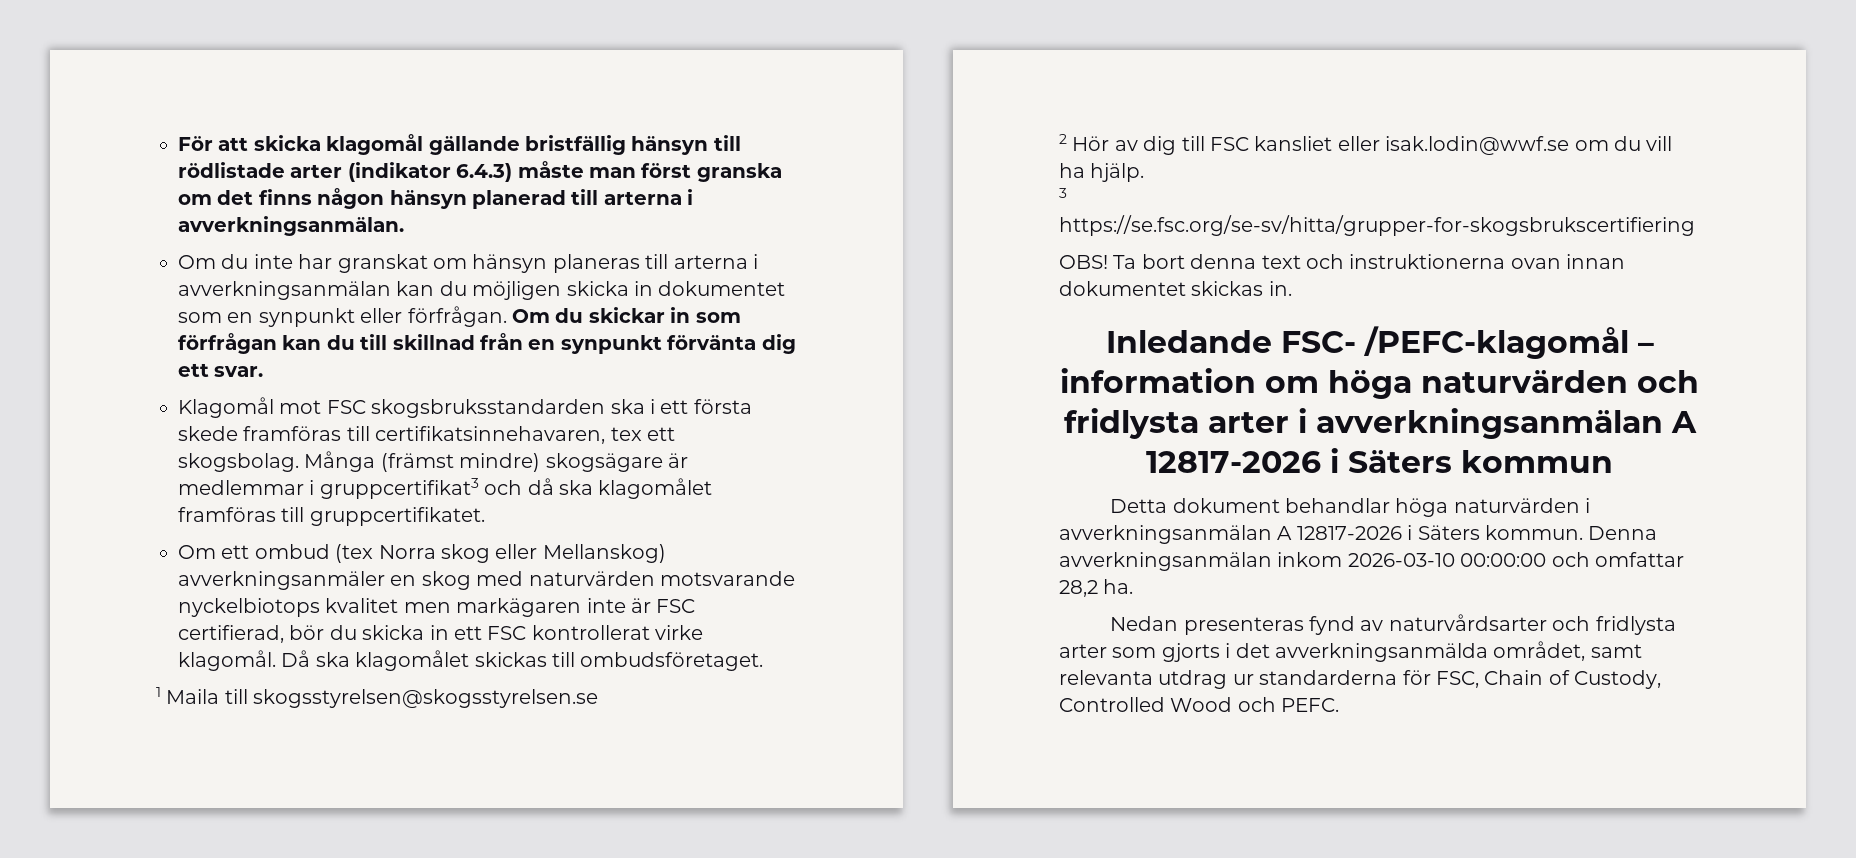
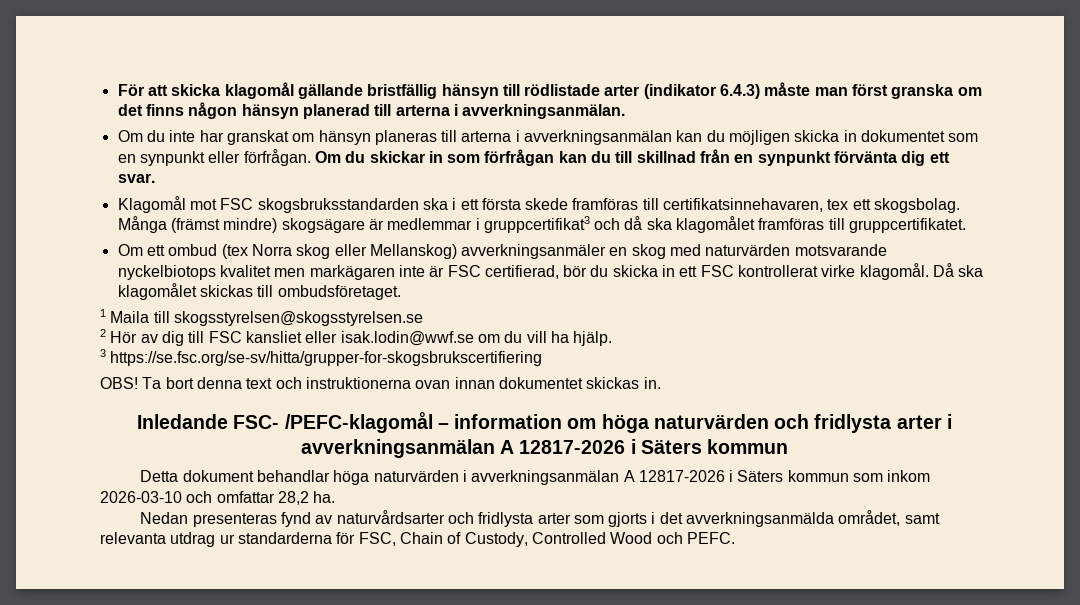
- Detta dokument behandlar höga naturvärden i avverkningsanmälan A 12817-2026 i Säters kommun. Denna avverkningsanmälan inkom 2026-03-10 00:00:00 och omfattar 28,2 ha.
+ Detta dokument behandlar höga naturvärden i avverkningsanmälan A 12817-2026 i Säters kommun som inkom 2026-03-10 och omfattar 28,2 ha.

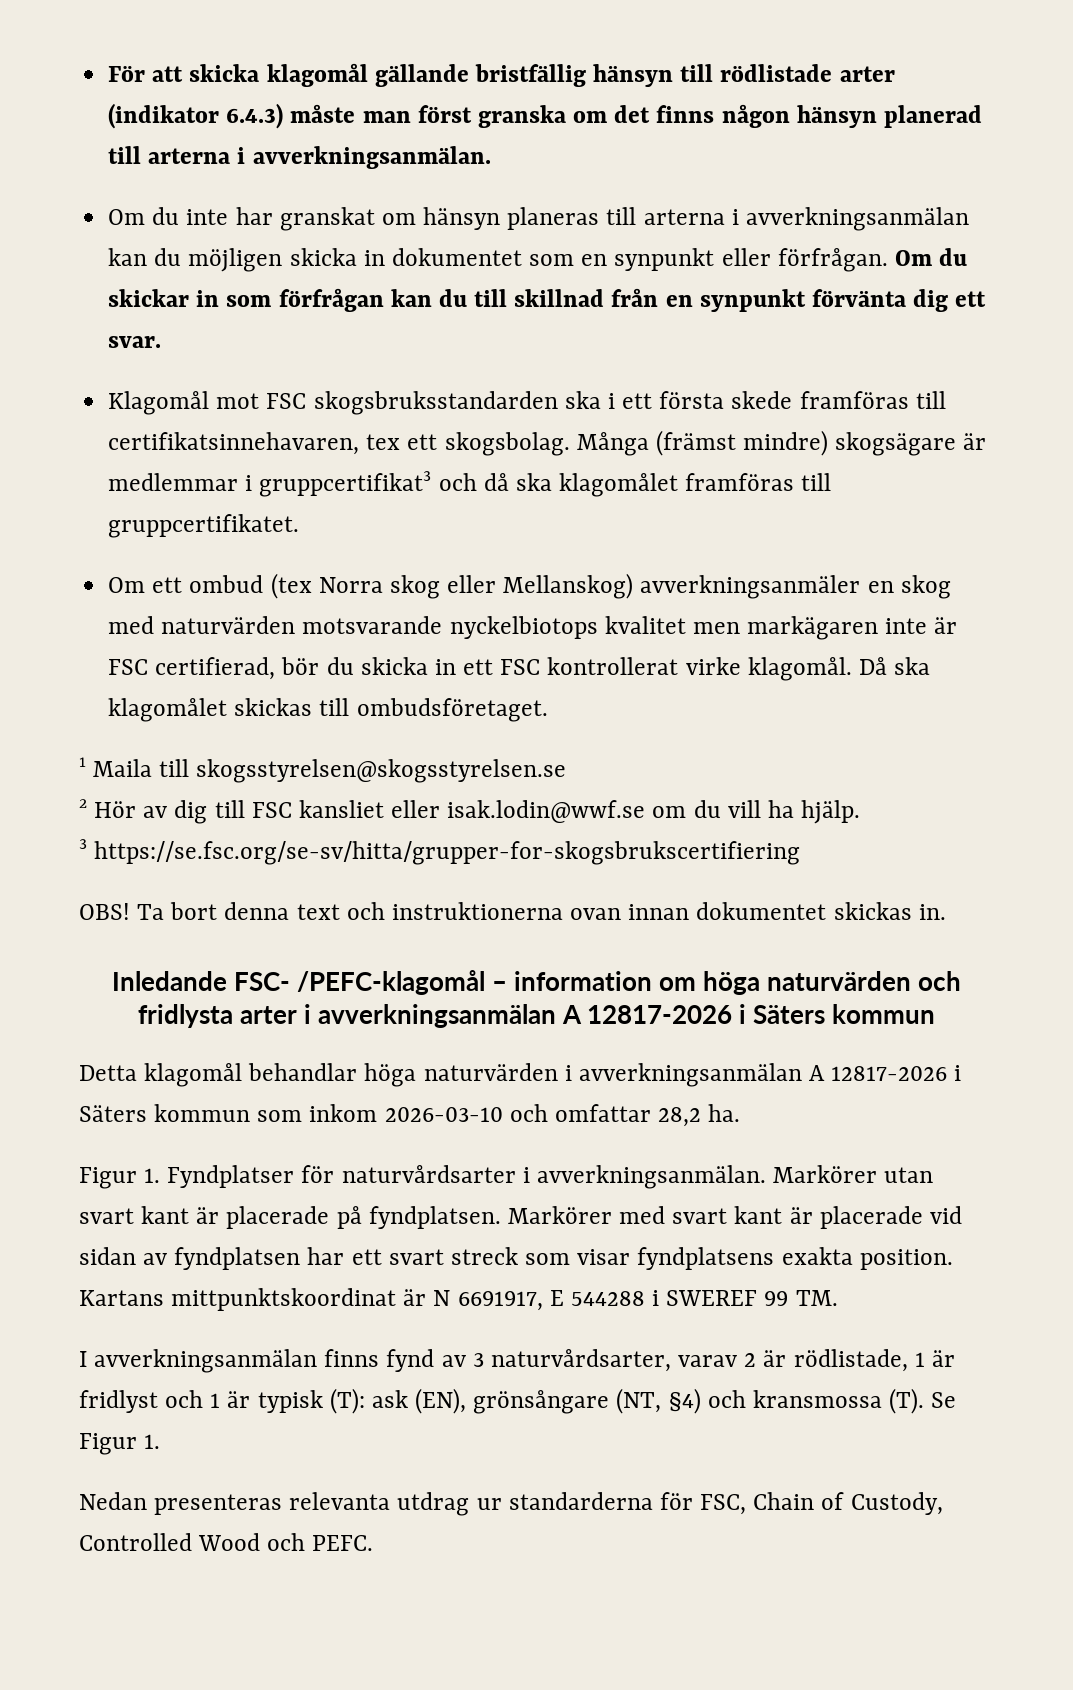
- Detta dokument behandlar höga naturvärden i avverkningsanmälan A 12817-2026 i Säters kommun som inkom 2026-03-10 och omfattar 28,2 ha.
+ Detta klagomål behandlar höga naturvärden i avverkningsanmälan A 12817-2026 i Säters kommun som inkom 2026-03-10 och omfattar 28,2 ha.
- Nedan presenteras fynd av naturvårdsarter och fridlysta arter som gjorts i det avverkningsanmälda området, samt relevanta utdrag ur standarderna för FSC, Chain of Custody, Controlled Wood och PEFC.
+ Figur 1. Fyndplatser för naturvårdsarter i avverkningsanmälan. Markörer utan svart kant är placerade på fyndplatsen. Markörer med svart kant är placerade vid sidan av fyndplatsen har ett svart streck som visar fyndplatsens exakta position. Kartans mittpunktskoordinat är N 6691917, E 544288 i SWEREF 99 TM.
+ I avverkningsanmälan finns fynd av 3 naturvårdsarter, varav 2 är rödlistade, 1 är fridlyst och 1 är typisk (T): ask (EN), grönsångare (NT, §4) och kransmossa (T). Se Figur 1.
+ Nedan presenteras relevanta utdrag ur standarderna för FSC, Chain of Custody, Controlled Wood och PEFC.

